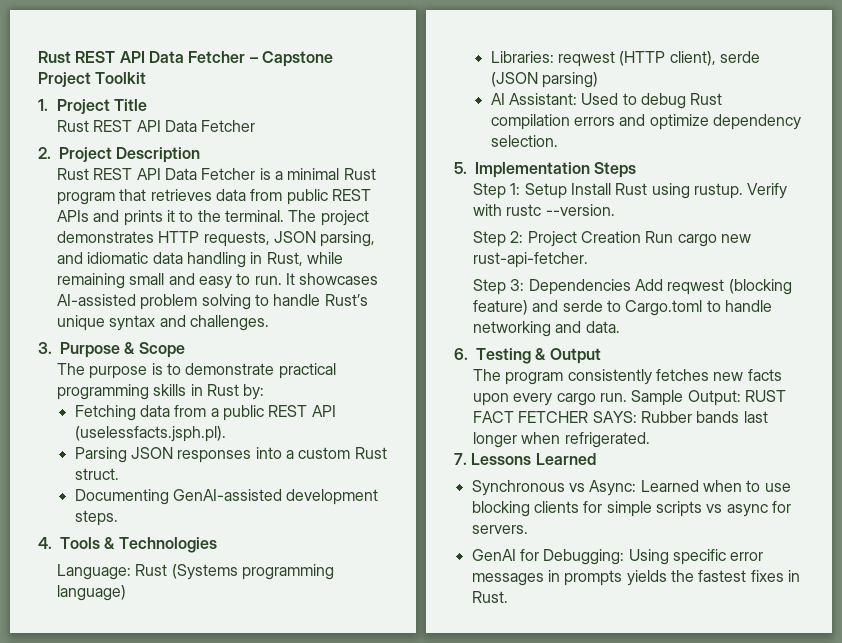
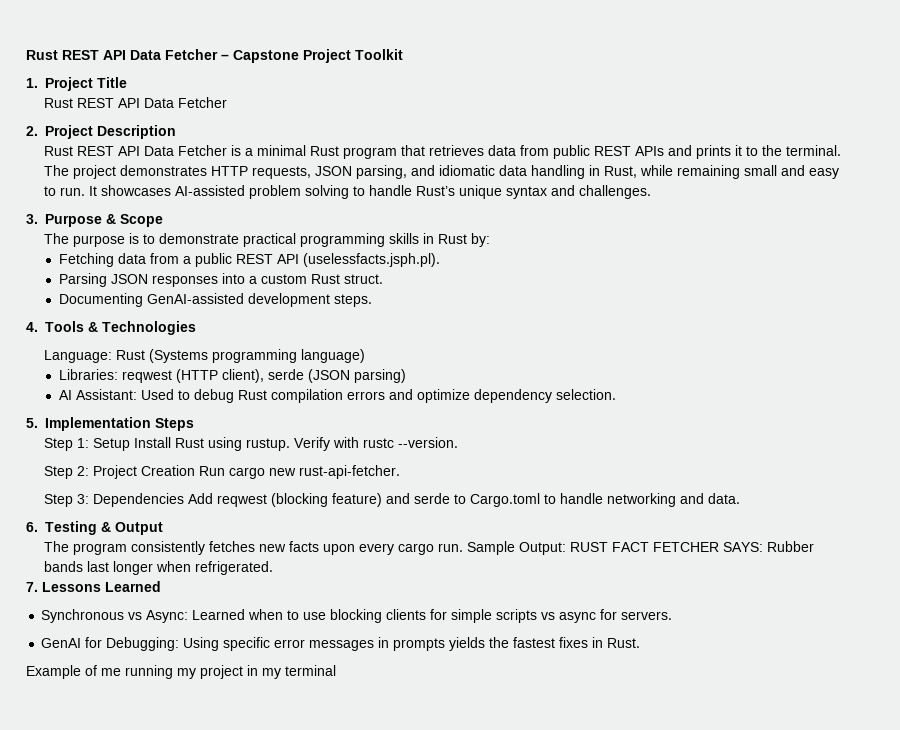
+ Example of me running my project in my terminal

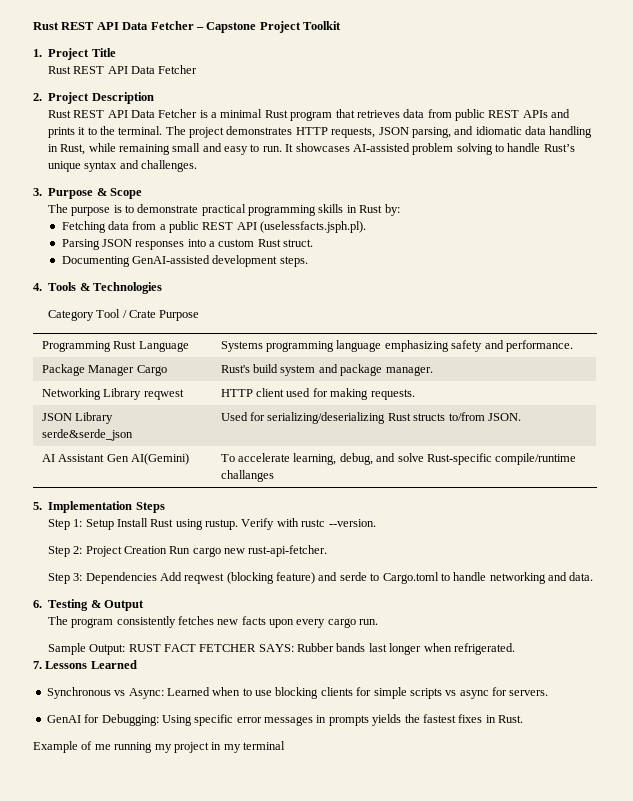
- Language: Rust (Systems programming language)
- Libraries: reqwest (HTTP client), serde (JSON parsing)
- AI Assistant: Used to debug Rust compilation errors and optimize dependency selection.
+ Category Tool / Crate Purpose
+ Programming Rust Language | Systems programming language emphasizing safety and performance.
+ Package Manager Cargo | Rust's build system and package manager.
+ Networking Library reqwest | HTTP client used for making requests.
+ JSON Library serde&serde_json | Used for serializing/deserializing Rust structs to/from JSON.
+ AI Assistant Gen AI(Gemini) | To accelerate learning, debug, and solve Rust-specific compile/runtime challanges
- The program consistently fetches new facts upon every cargo run. Sample Output: RUST FACT FETCHER SAYS: Rubber bands last longer when refrigerated.
+ The program consistently fetches new facts upon every cargo run.
+ Sample Output: RUST FACT FETCHER SAYS: Rubber bands last longer when refrigerated.

